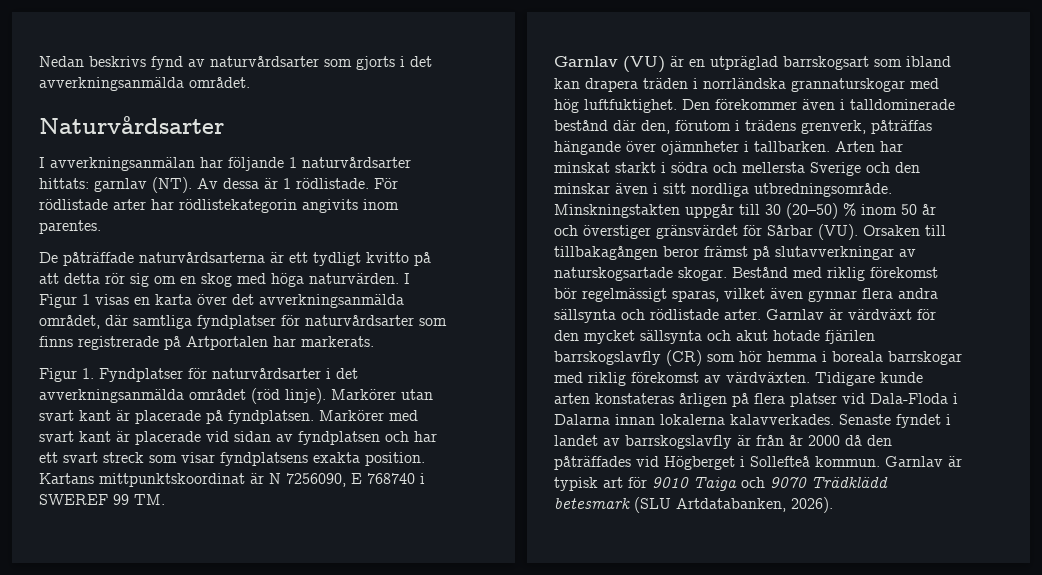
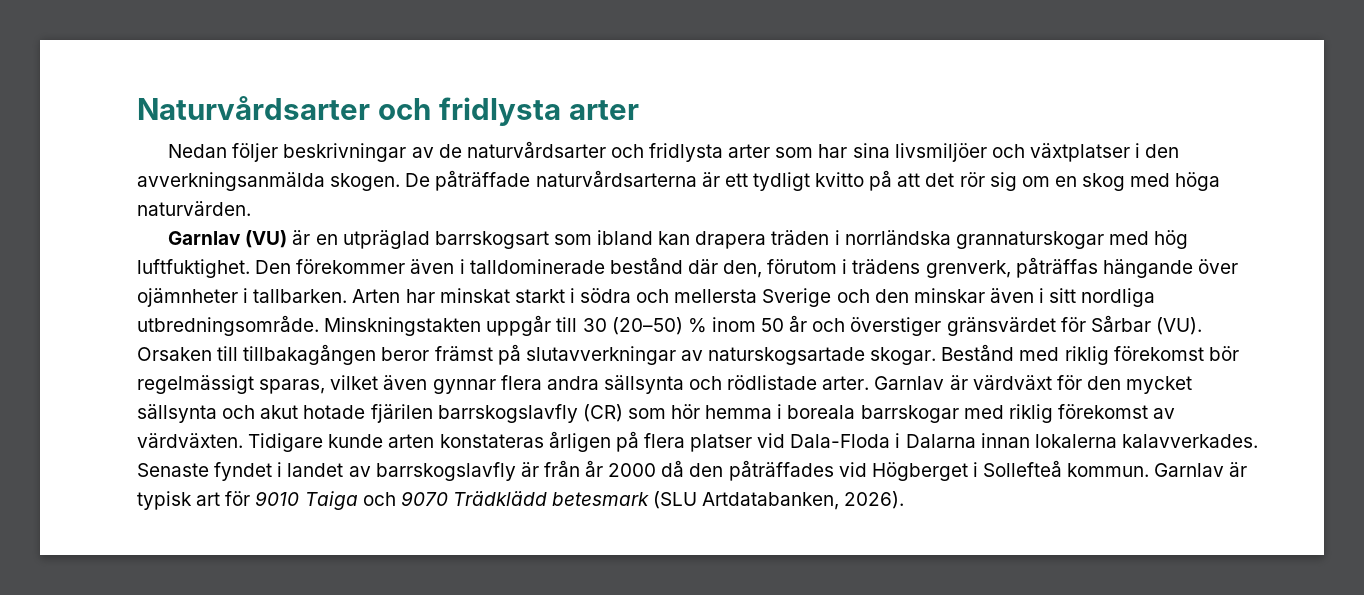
- Nedan beskrivs fynd av naturvårdsarter som gjorts i det avverkningsanmälda området.
- Naturvårdsarter
- I avverkningsanmälan har följande 1 naturvårdsarter hittats: garnlav (NT). Av dessa är 1 rödlistade. För rödlistade arter har rödlistekategorin angivits inom parentes.
- De påträffade naturvårdsarterna är ett tydligt kvitto på att detta rör sig om en skog med höga naturvärden. I Figur 1 visas en karta över det avverkningsanmälda området, där samtliga fyndplatser för naturvårdsarter som finns registrerade på Artportalen har markerats.
- Figur 1. Fyndplatser för naturvårdsarter i det avverkningsanmälda området (röd linje). Markörer utan svart kant är placerade på fyndplatsen. Markörer med svart kant är placerade vid sidan av fyndplatsen och har ett svart streck som visar fyndplatsens exakta position. Kartans mittpunktskoordinat är N 7256090, E 768740 i SWEREF 99 TM.
+ Naturvårdsarter och fridlysta arter
+ Nedan följer beskrivningar av de naturvårdsarter och fridlysta arter som har sina livsmiljöer och växtplatser i den avverkningsanmälda skogen. De påträffade naturvårdsarterna är ett tydligt kvitto på att det rör sig om en skog med höga naturvärden.

